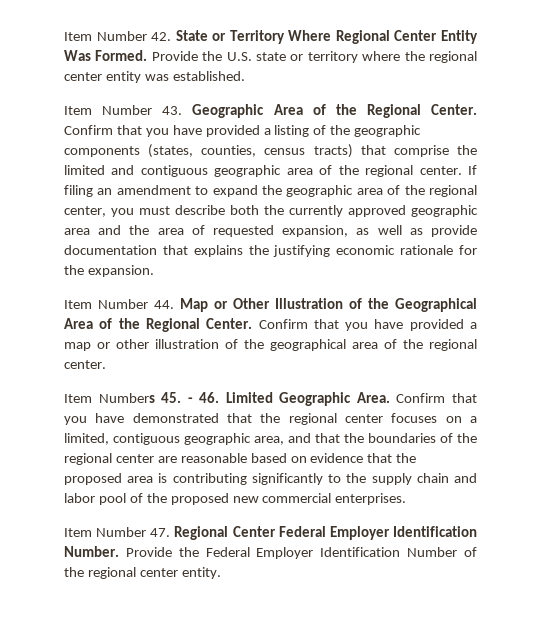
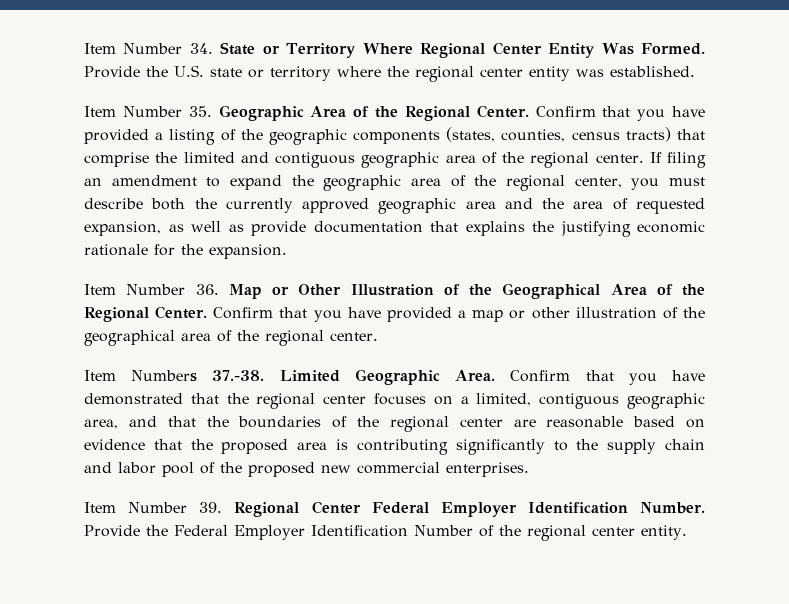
- Item Number 42. State or Territory Where Regional Center Entity Was Formed.
+ Item Number 34. State or Territory Where Regional Center Entity Was Formed.
- Item Number 43. Geographic Area of the Regional Center.
+ Item Number 35. Geographic Area of the Regional Center.
- Item Number 44. Map or Other Illustration of the Geographical Area of the Regional Center.
+ Item Number 36. Map or Other Illustration of the Geographical Area of the Regional Center.
- Item Numbers 45. - 46. Limited Geographic Area.
+ Item Numbers 37.-38. Limited Geographic Area.
- Item Number 47. Regional Center Federal Employer Identification Number.
+ Item Number 39. Regional Center Federal Employer Identification Number.

